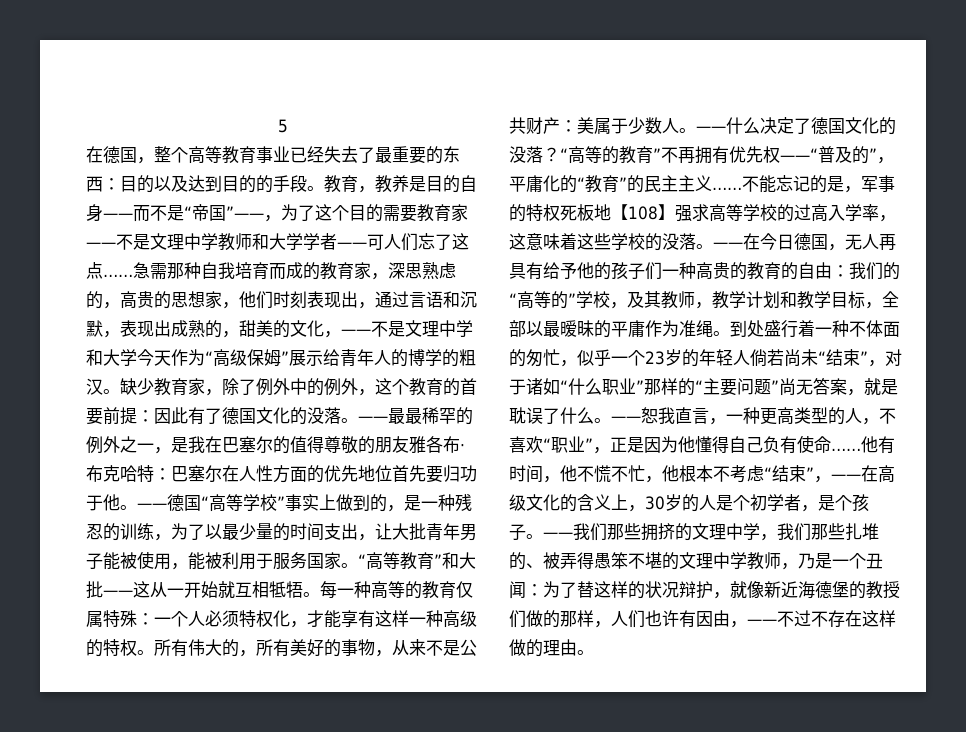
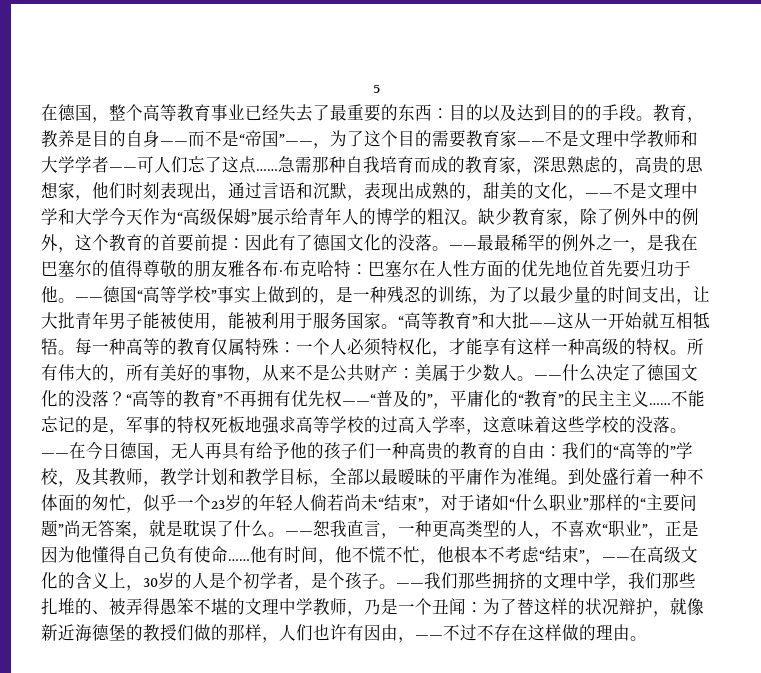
- 不能忘记的是，军事的特权死板地【108】强求高等学校的过高入学率，这意味着这些学校的没落。
+ 不能忘记的是，军事的特权死板地强求高等学校的过高入学率，这意味着这些学校的没落。

